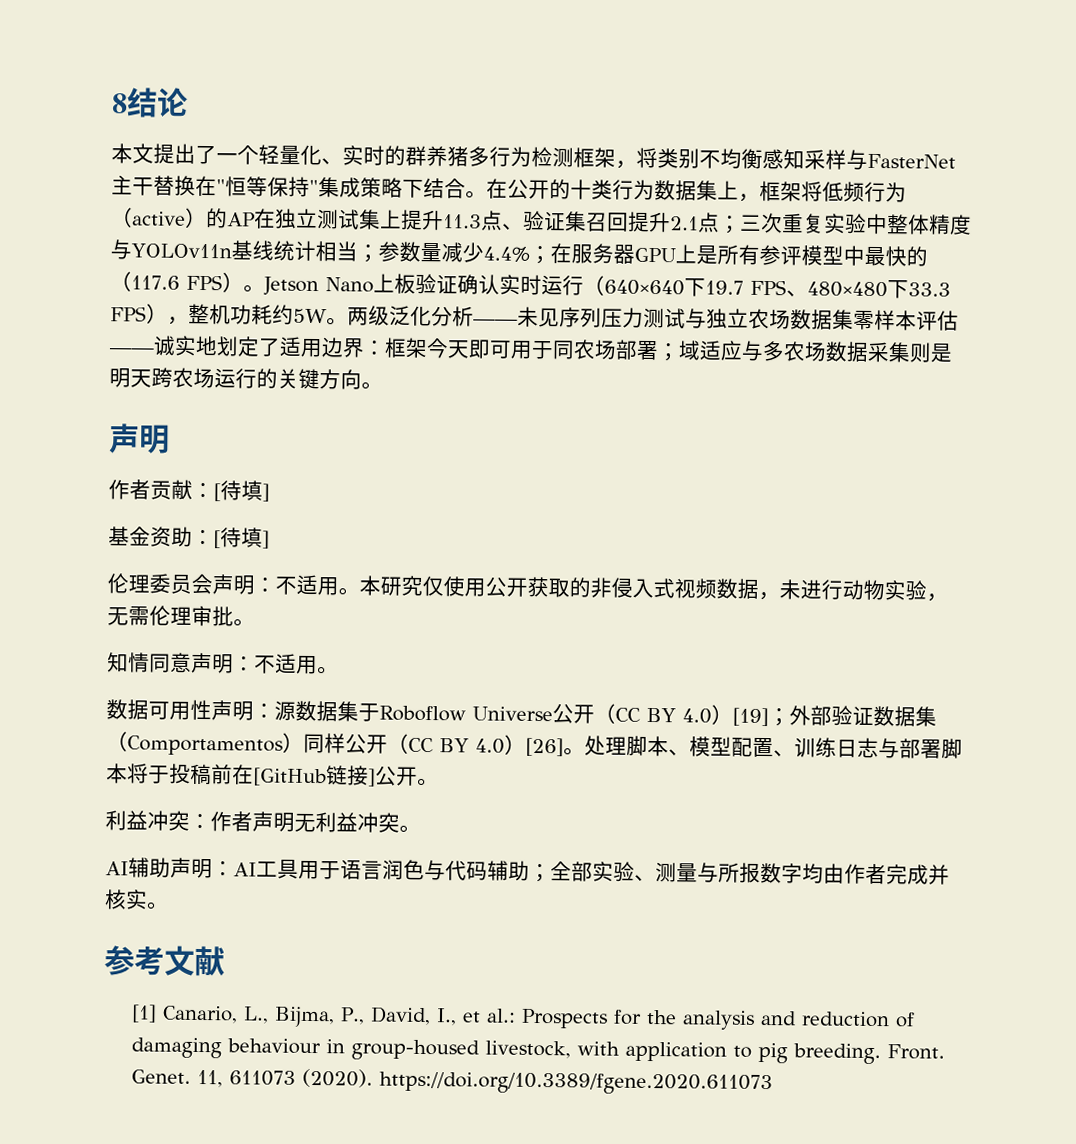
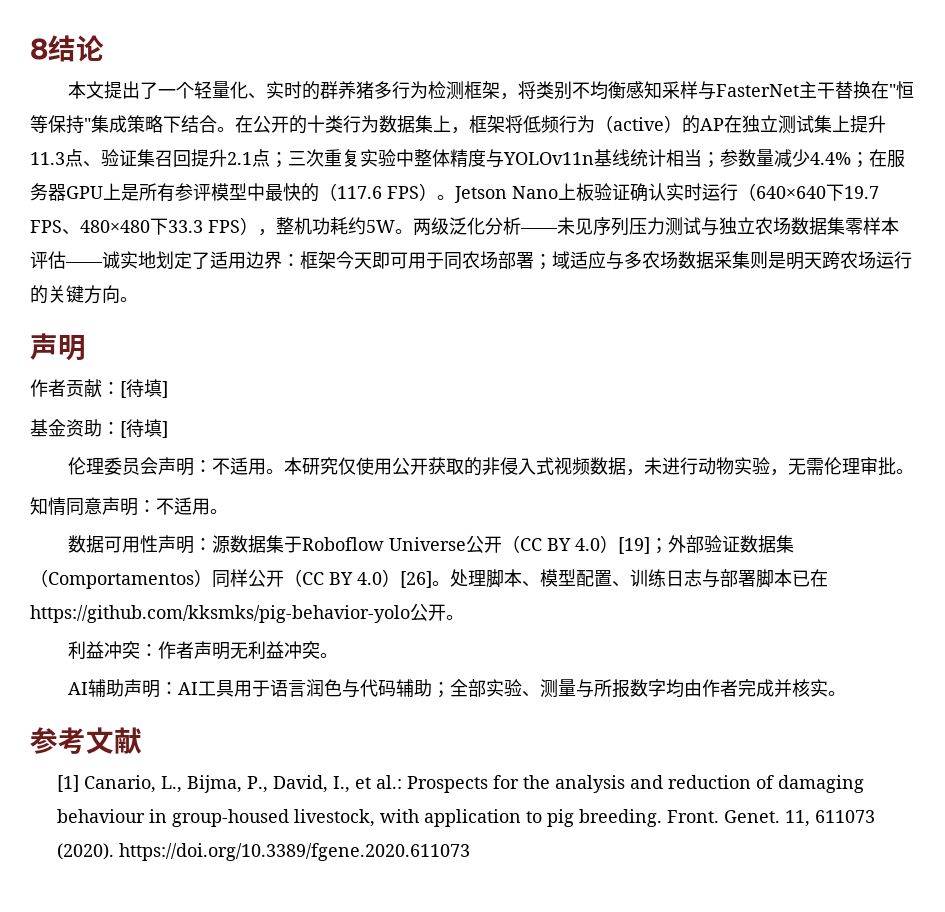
- 处理脚本、模型配置、训练日志与部署脚本将于投稿前在[GitHub链接]公开。
+ 处理脚本、模型配置、训练日志与部署脚本已在https://github.com/kksmks/pig-behavior-yolo公开。

